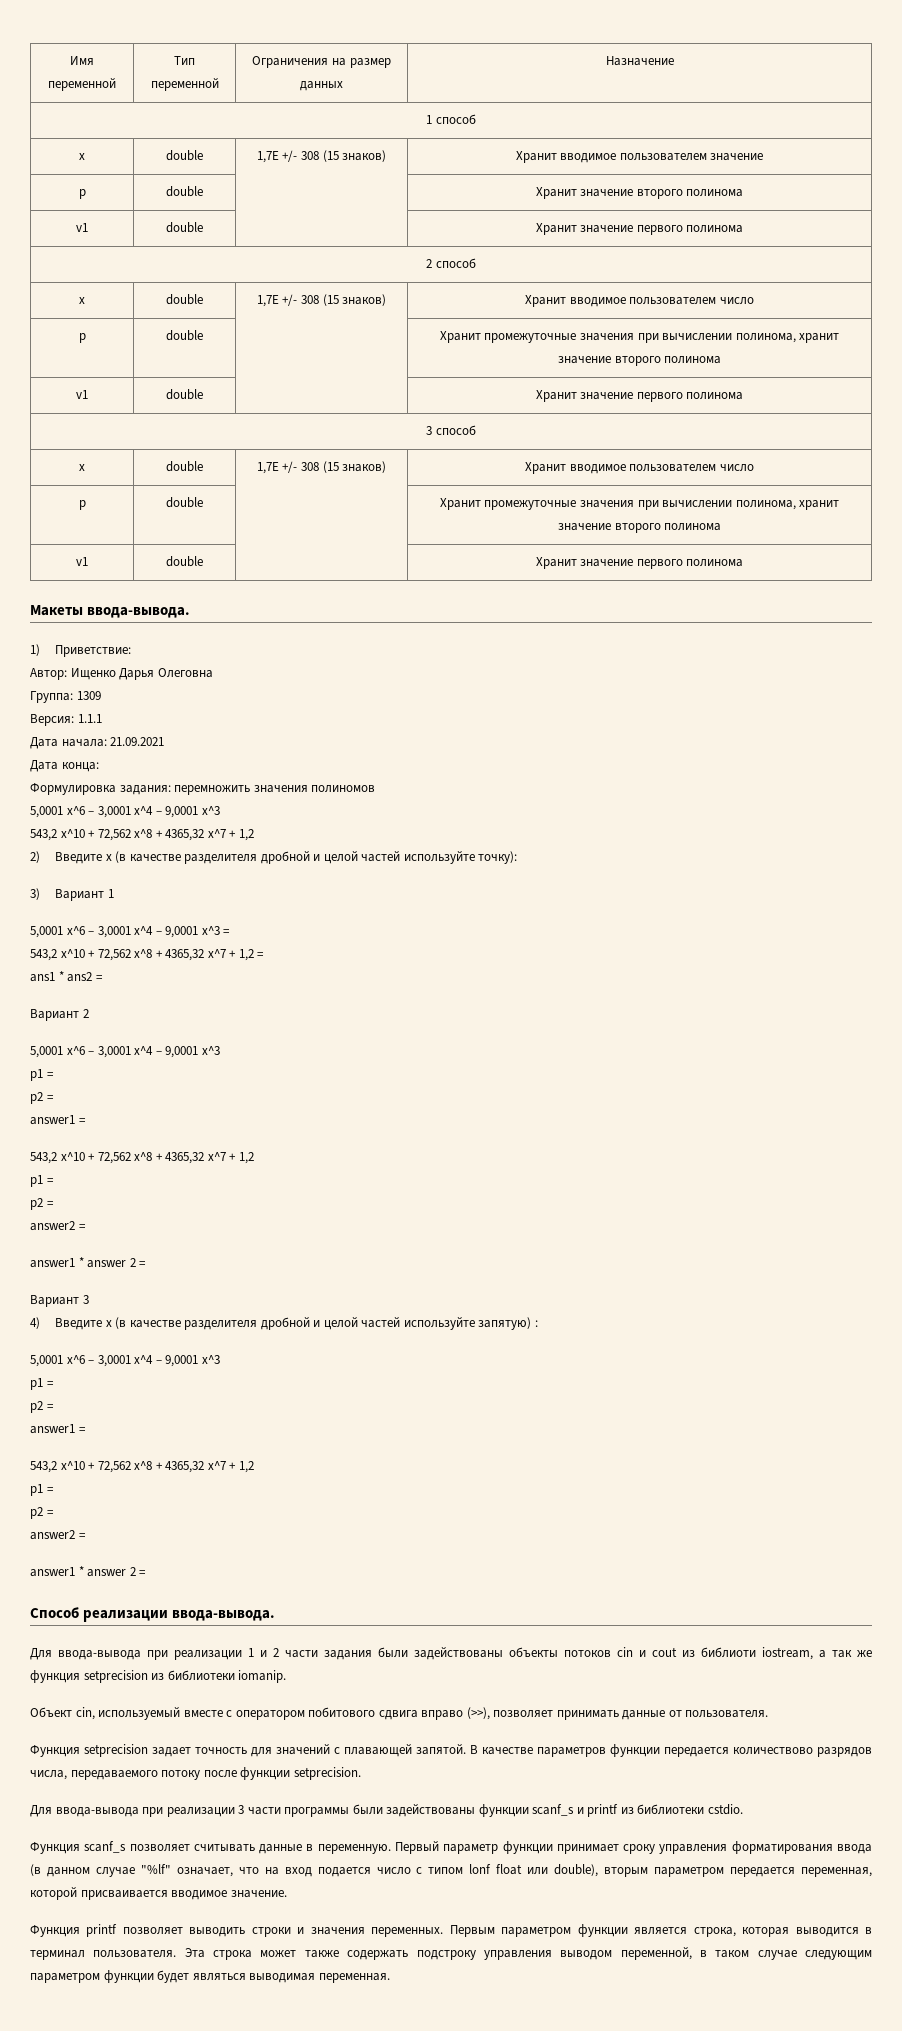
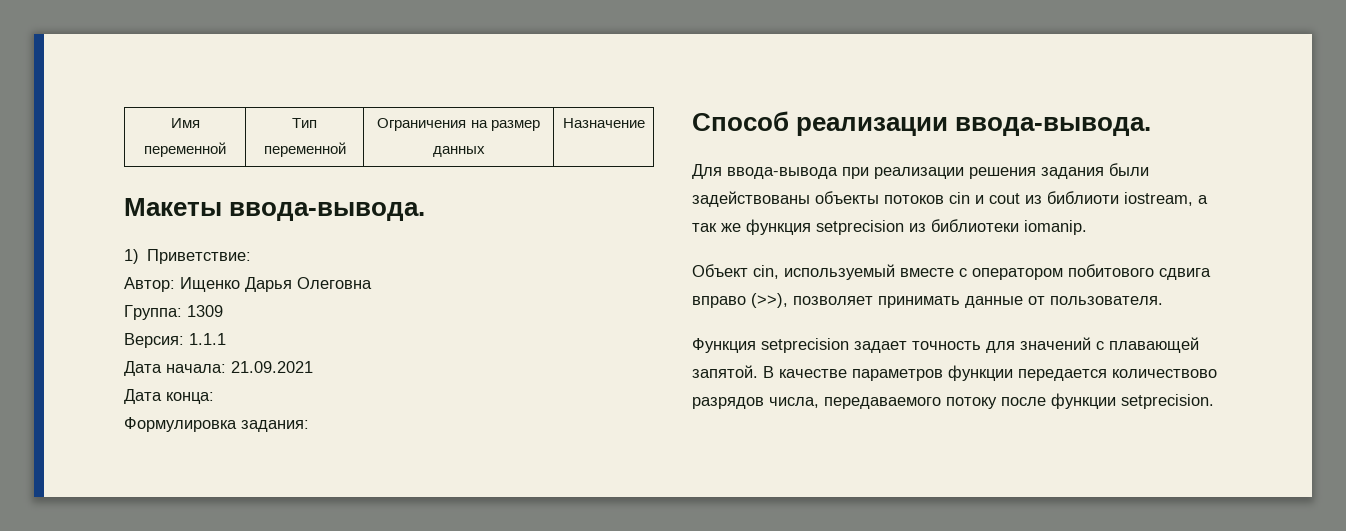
- 1 способ
- x | double | 1,7E +/- 308 (15 знаков) | Хранит вводимое пользователем значение
- p | double | | Хранит значение второго полинома
- v1 | double | | Хранит значение первого полинома
- 2 способ
- x | double | 1,7E +/- 308 (15 знаков) | Хранит вводимое пользователем число
- p | double | | Хранит промежуточные значения при вычислении полинома, хранит значение второго полинома
- v1 | double | | Хранит значение первого полинома
- 3 способ
- x | double | 1,7E +/- 308 (15 знаков) | Хранит вводимое пользователем число
- p | double | | Хранит промежуточные значения при вычислении полинома, хранит значение второго полинома
- v1 | double | | Хранит значение первого полинома
- Формулировка задания: перемножить значения полиномов
- 5,0001 x^6 – 3,0001 x^4 – 9,0001 x^3
- 543,2 x^10 + 72,562 x^8 + 4365,32 x^7 + 1,2
- 2) Введите х (в качестве разделителя дробной и целой частей используйте точку):
- 3) Вариант 1
- 5,0001 x^6 – 3,0001 x^4 – 9,0001 x^3 =
- 543,2 x^10 + 72,562 x^8 + 4365,32 x^7 + 1,2 =
- ans1 * ans2 =
- Вариант 2
- 5,0001 x^6 – 3,0001 x^4 – 9,0001 x^3
- p1 =
- p2 =
- answer1 =
- 543,2 x^10 + 72,562 x^8 + 4365,32 x^7 + 1,2
- p1 =
- p2 =
- answer2 =
- answer1 * answer 2 =
- Вариант 3
- 4) Введите х (в качестве разделителя дробной и целой частей используйте запятую) :
- 5,0001 x^6 – 3,0001 x^4 – 9,0001 x^3
- p1 =
- p2 =
- answer1 =
- 543,2 x^10 + 72,562 x^8 + 4365,32 x^7 + 1,2
- p1 =
- p2 =
- answer2 =
- answer1 * answer 2 =
+ Формулировка задания:
- Для ввода-вывода при реализации 1 и 2 части задания были задействованы объекты потоков cin и cout из библиоти iostream, а так же функция setprecision из библиотеки iomanip.
+ Для ввода-вывода при реализации решения задания были задействованы объекты потоков cin и cout из библиоти iostream, а так же функция setprecision из библиотеки iomanip.
- Для ввода-вывода при реализации 3 части программы были задействованы функции scanf_s и printf из библиотеки cstdio.
- Функция scanf_s позволяет считывать данные в переменную. Первый параметр функции принимает сроку управления форматирования ввода (в данном случае "%lf" означает, что на вход подается число с типом lonf float или double), вторым параметром передается переменная, которой присваивается вводимое значение.
- Функция printf позволяет выводить строки и значения переменных. Первым параметром функции является строка, которая выводится в терминал пользователя. Эта строка может также содержать подстроку управления выводом переменной, в таком случае следующим параметром функции будет являться выводимая переменная.

